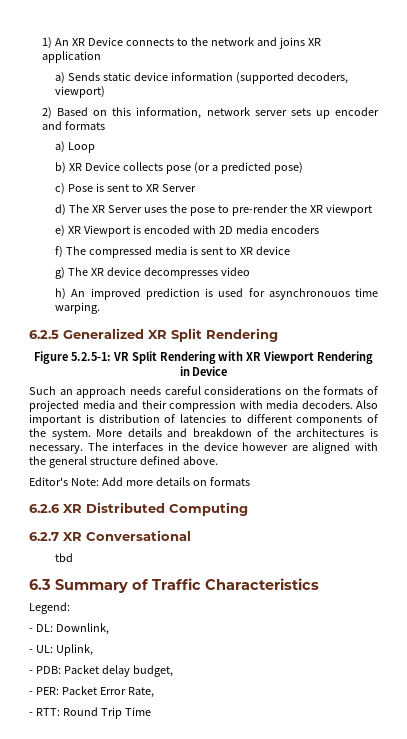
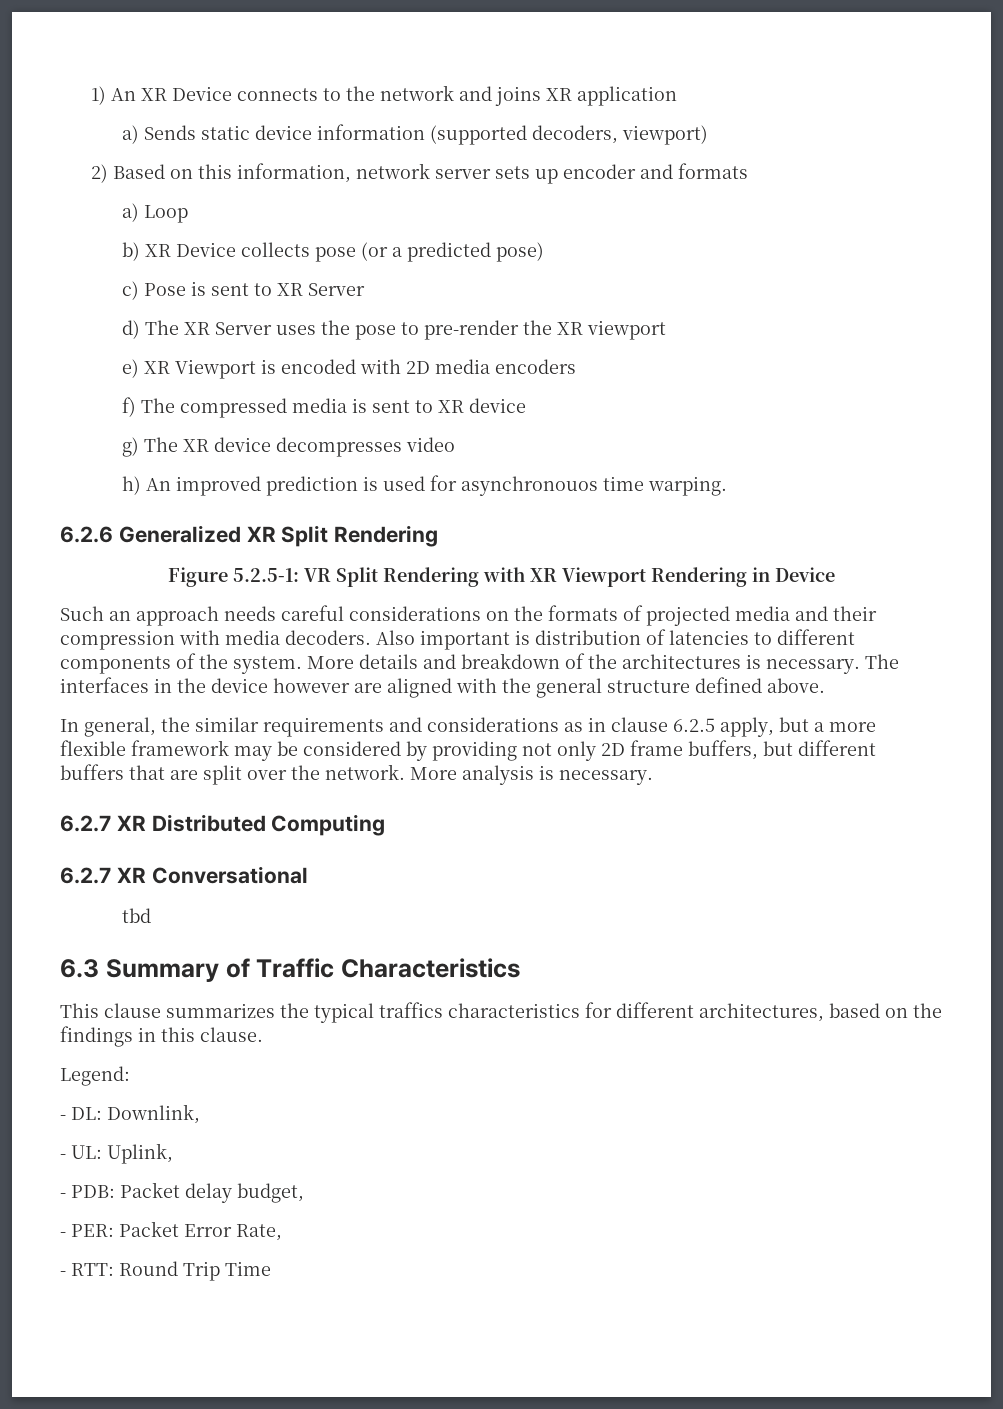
- 6.2.5 Generalized XR Split Rendering
+ 6.2.6 Generalized XR Split Rendering
- Editor's Note: Add more details on formats
- 6.2.6 XR Distributed Computing
+ In general, the similar requirements and considerations as in clause 6.2.5 apply, but a more flexible framework may be considered by providing not only 2D frame buffers, but different buffers that are split over the network. More analysis is necessary.
+ 6.2.7 XR Distributed Computing
+ This clause summarizes the typical traffics characteristics for different architectures, based on the findings in this clause.

